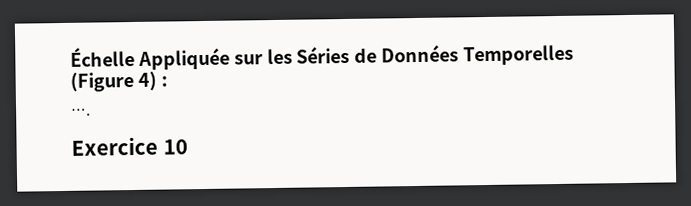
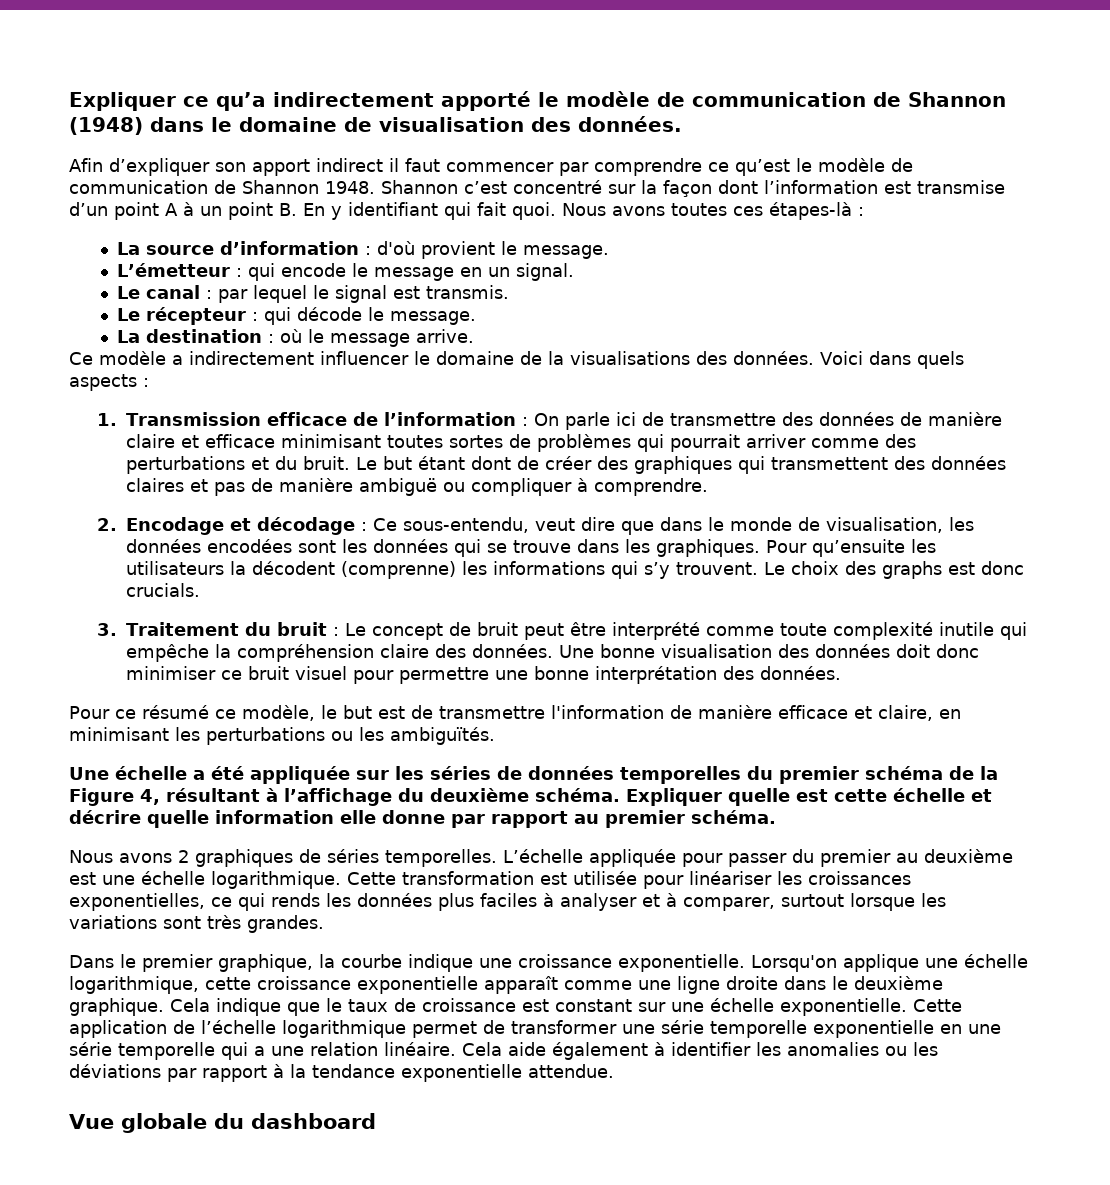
- Échelle Appliquée sur les Séries de Données Temporelles (Figure 4) :
- ….
- Exercice 10
+ Expliquer ce qu’a indirectement apporté le modèle de communication de Shannon (1948) dans le domaine de visualisation des données.
+ Afin d’expliquer son apport indirect il faut commencer par comprendre ce qu’est le modèle de communication de Shannon 1948. Shannon c’est concentré sur la façon dont l’information est transmise d’un point A à un point B. En y identifiant qui fait quoi. Nous avons toutes ces étapes-là :
+ La source d’information : d'où provient le message.
+ L’émetteur : qui encode le message en un signal.
+ Le canal : par lequel le signal est transmis.
+ Le récepteur : qui décode le message.
+ La destination : où le message arrive.
+ Ce modèle a indirectement influencer le domaine de la visualisations des données. Voici dans quels aspects :
+ 1. Transmission efficace de l’information : On parle ici de transmettre des données de manière claire et efficace minimisant toutes sortes de problèmes qui pourrait arriver comme des perturbations et du bruit. Le but étant dont de créer des graphiques qui transmettent des données claires et pas de manière ambiguë ou compliquer à comprendre.
+ 2. Encodage et décodage : Ce sous-entendu, veut dire que dans le monde de visualisation, les données encodées sont les données qui se trouve dans les graphiques. Pour qu’ensuite les utilisateurs la décodent (comprenne) les informations qui s’y trouvent. Le choix des graphs est donc crucials.
+ 3. Traitement du bruit : Le concept de bruit peut être interprété comme toute complexité inutile qui empêche la compréhension claire des données. Une bonne visualisation des données doit donc minimiser ce bruit visuel pour permettre une bonne interprétation des données.
+ Pour ce résumé ce modèle, le but est de transmettre l'information de manière efficace et claire, en minimisant les perturbations ou les ambiguïtés.
+ Une échelle a été appliquée sur les séries de données temporelles du premier schéma de la Figure 4, résultant à l’affichage du deuxième schéma. Expliquer quelle est cette échelle et décrire quelle information elle donne par rapport au premier schéma.
+ Nous avons 2 graphiques de séries temporelles. L’échelle appliquée pour passer du premier au deuxième est une échelle logarithmique. Cette transformation est utilisée pour linéariser les croissances exponentielles, ce qui rends les données plus faciles à analyser et à comparer, surtout lorsque les variations sont très grandes.
+ Dans le premier graphique, la courbe indique une croissance exponentielle. Lorsqu'on applique une échelle logarithmique, cette croissance exponentielle apparaît comme une ligne droite dans le deuxième graphique. Cela indique que le taux de croissance est constant sur une échelle exponentielle. Cette application de l’échelle logarithmique permet de transformer une série temporelle exponentielle en une série temporelle qui a une relation linéaire. Cela aide également à identifier les anomalies ou les déviations par rapport à la tendance exponentielle attendue.
+ Vue globale du dashboard

